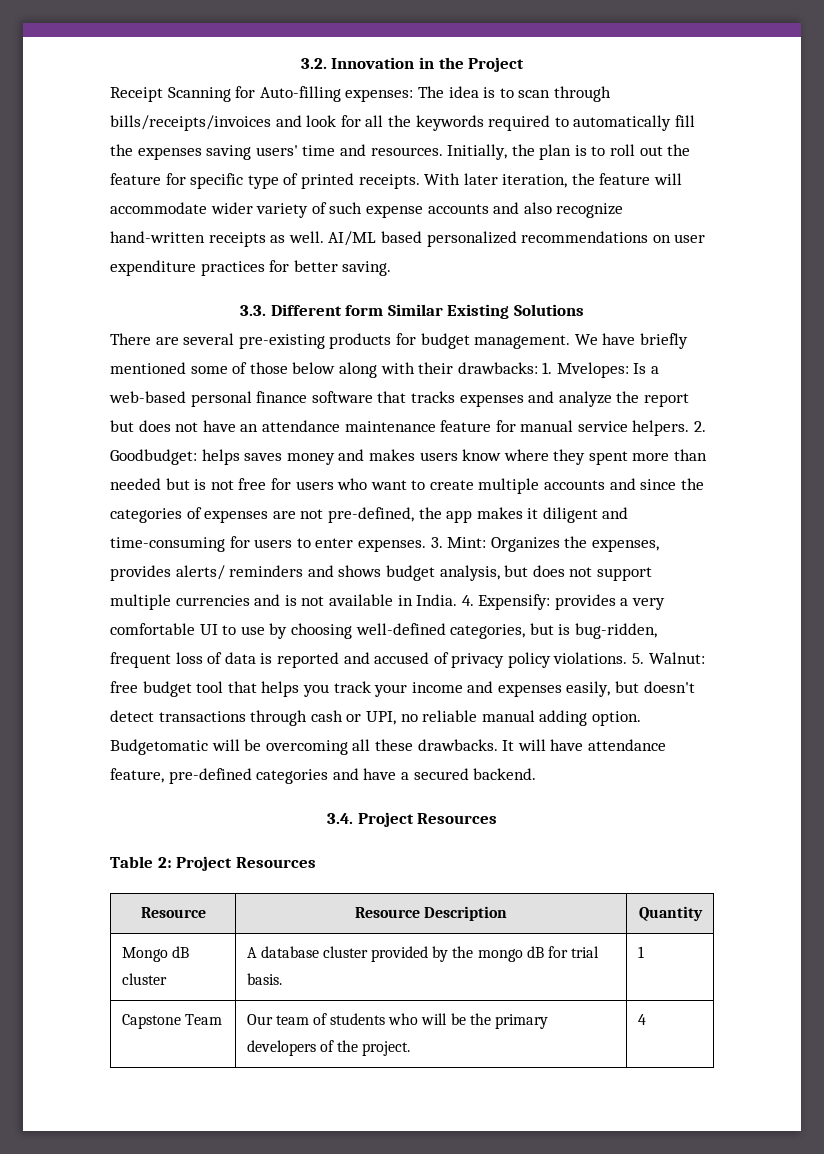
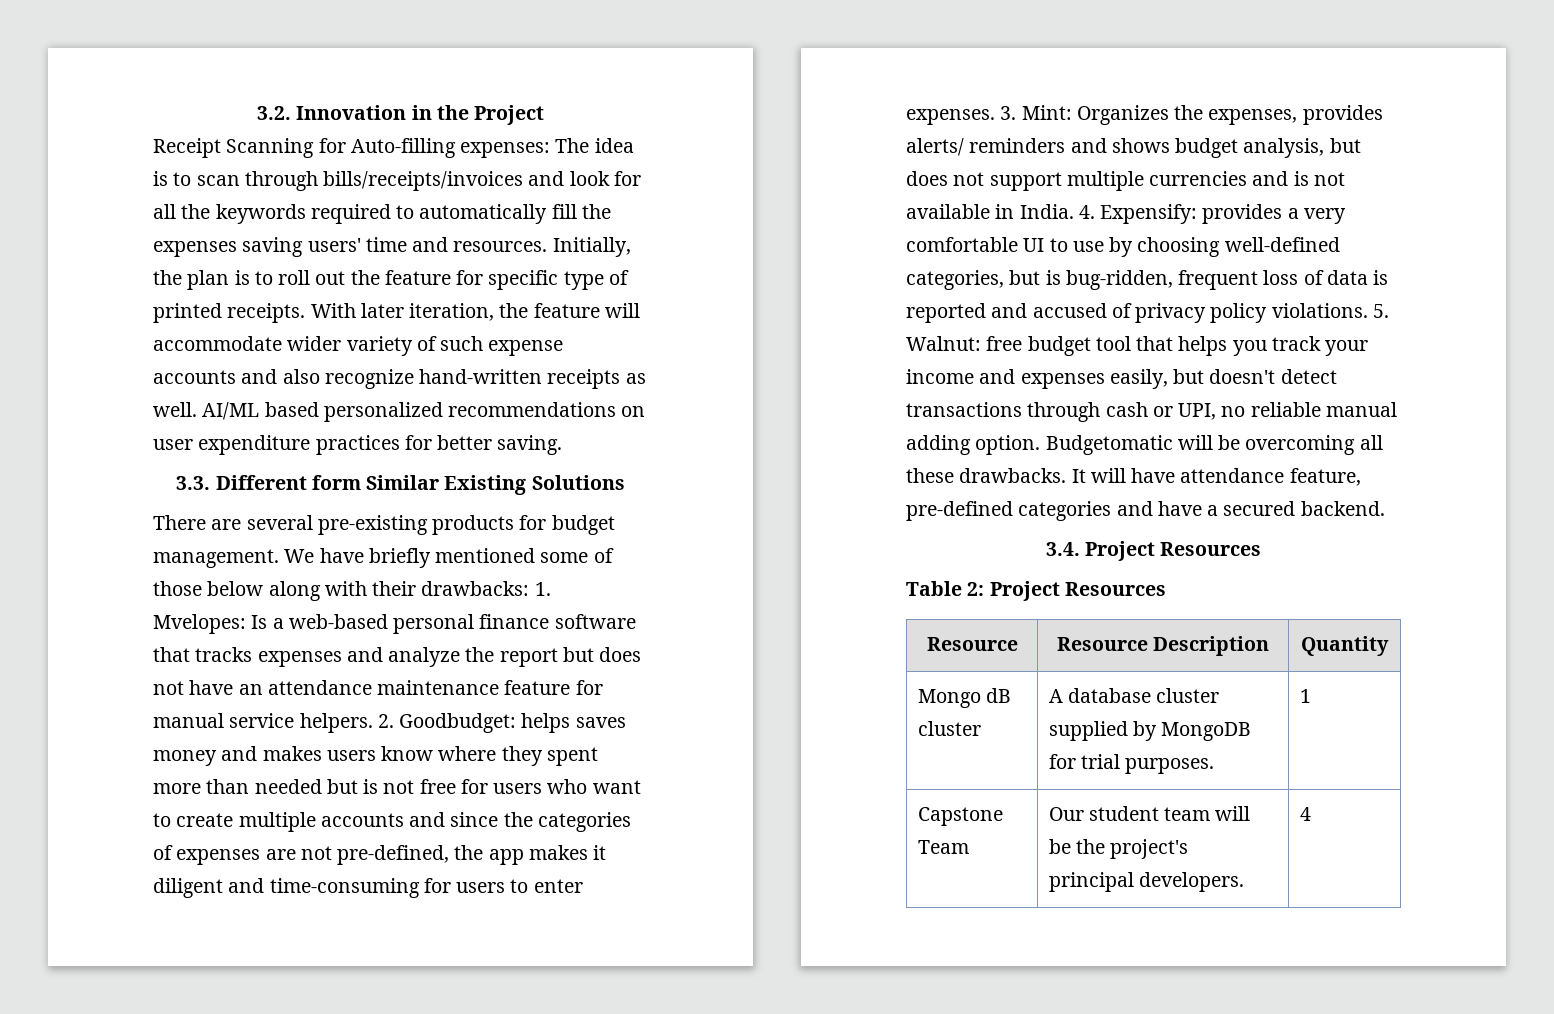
- Mongo dB cluster | A database cluster provided by the mongo dB for trial basis. | 1
+ Mongo dB cluster | A database cluster supplied by MongoDB for trial purposes. | 1
- Capstone Team | Our team of students who will be the primary developers of the project. | 4
+ Capstone Team | Our student team will be the project's principal developers. | 4

